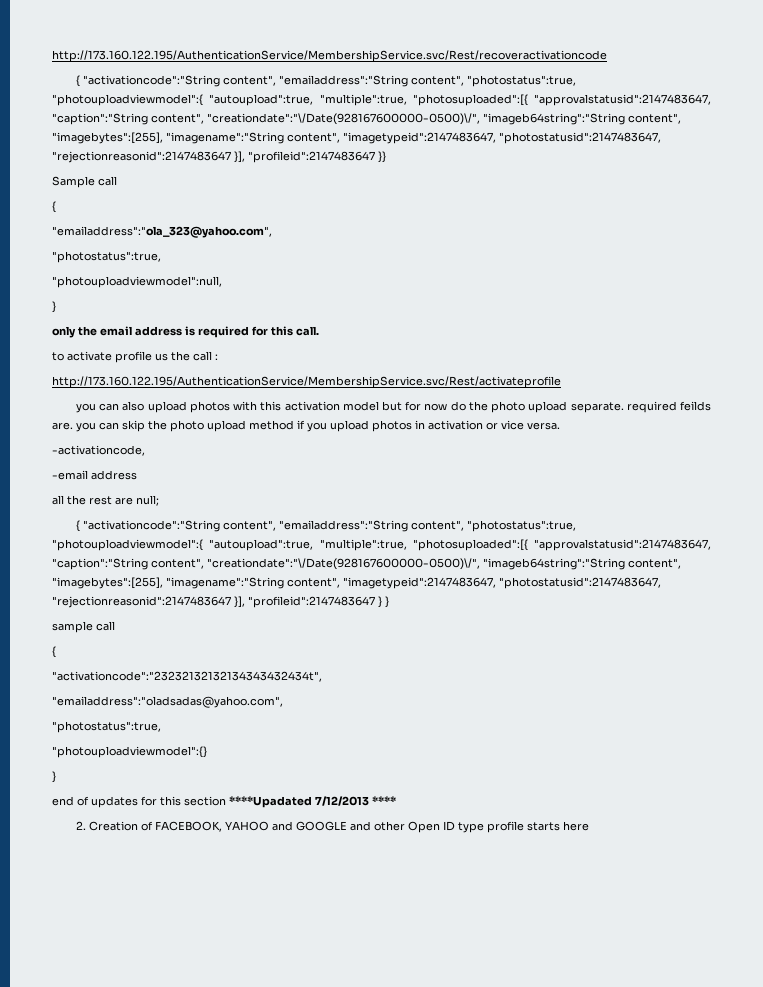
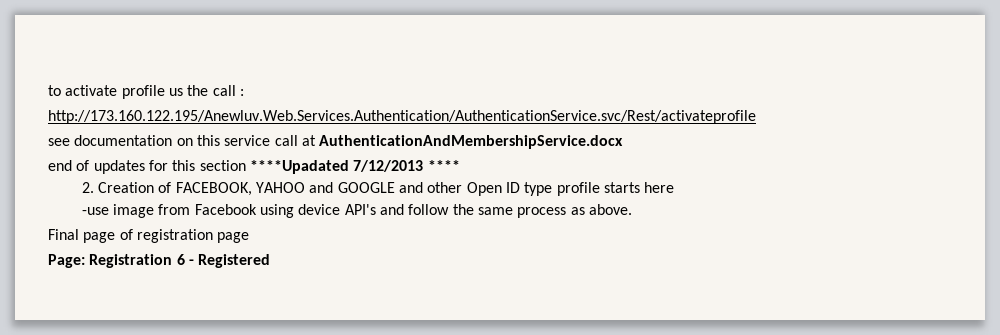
- http://173.160.122.195/AuthenticationService/MembershipService.svc/Rest/recoveractivationcode
- { "activationcode":"String content", "emailaddress":"String content", "photostatus":true, "photouploadviewmodel":{ "autoupload":true, "multiple":true, "photosuploaded":[{ "approvalstatusid":2147483647, "caption":"String content", "creationdate":"\/Date(928167600000-0500)\/", "imageb64string":"String content", "imagebytes":[255], "imagename":"String content", "imagetypeid":2147483647, "photostatusid":2147483647, "rejectionreasonid":2147483647 }], "profileid":2147483647 }}
- Sample call
- {
- "emailaddress":"ola_323@yahoo.com",
- "photostatus":true,
- "photouploadviewmodel":null,
- }
- only the email address is required for this call.
- http://173.160.122.195/AuthenticationService/MembershipService.svc/Rest/activateprofile
- you can also upload photos with this activation model but for now do the photo upload separate. required feilds are. you can skip the photo upload method if you upload photos in activation or vice versa.
- -activationcode,
- -email address
- all the rest are null;
- { "activationcode":"String content", "emailaddress":"String content", "photostatus":true, "photouploadviewmodel":{ "autoupload":true, "multiple":true, "photosuploaded":[{ "approvalstatusid":2147483647, "caption":"String content", "creationdate":"\/Date(928167600000-0500)\/", "imageb64string":"String content", "imagebytes":[255], "imagename":"String content", "imagetypeid":2147483647, "photostatusid":2147483647, "rejectionreasonid":2147483647 }], "profileid":2147483647 } }
- sample call
- {
- "activationcode":"23232132132134343432434t",
- "emailaddress":"oladsadas@yahoo.com",
- "photostatus":true,
- "photouploadviewmodel":{}
- }
+ http://173.160.122.195/Anewluv.Web.Services.Authentication/AuthenticationService.svc/Rest/activateprofile
+ see documentation on this service call at AuthenticationAndMembershipService.docx
+ -use image from Facebook using device API's and follow the same process as above.
+ Final page of registration page
+ Page: Registration 6 - Registered

